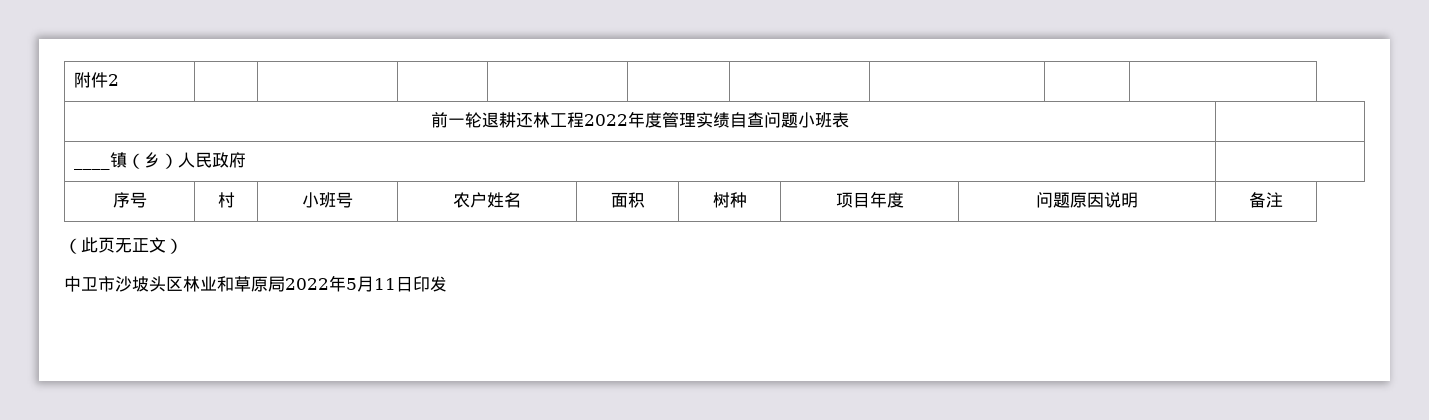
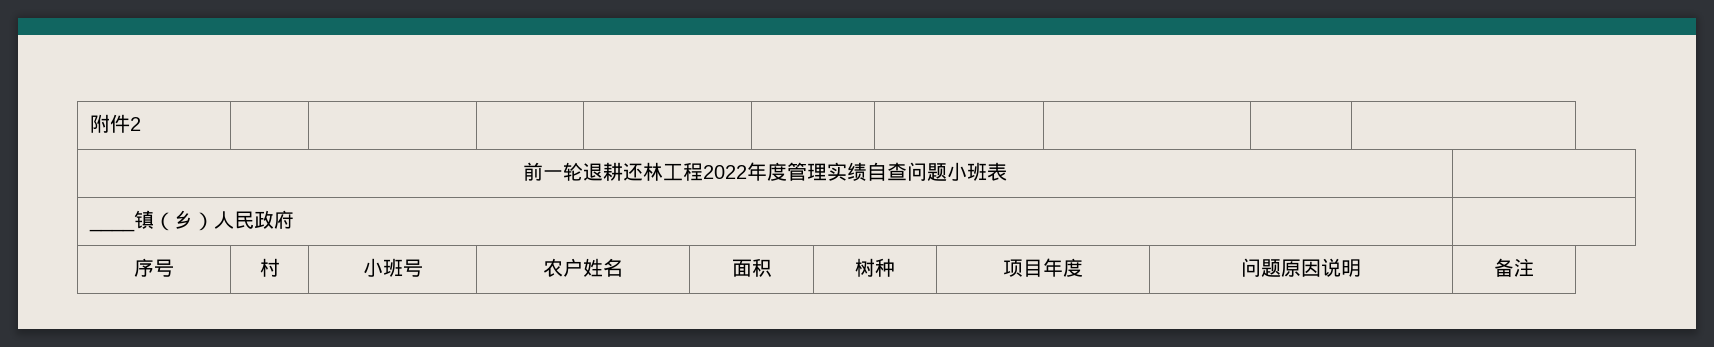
- （此页无正文）
- 中卫市沙坡头区林业和草原局2022年5月11日印发

